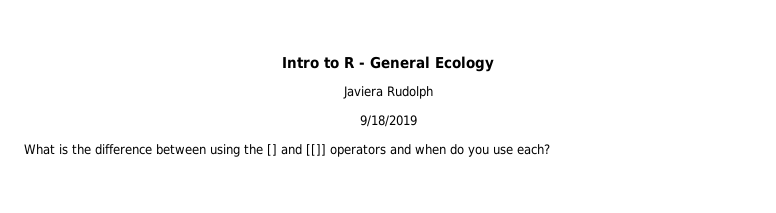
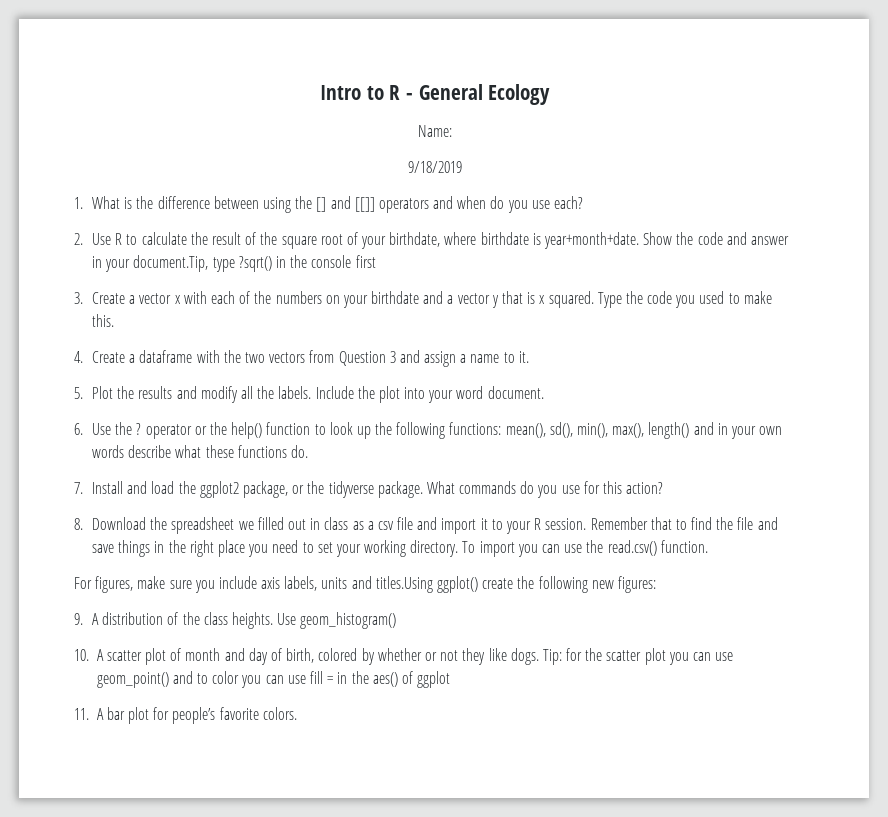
- Javiera Rudolph
+ Name:
- What is the difference between using the [] and [[]] operators and when do you use each?
+ 1. What is the difference between using the [] and [[]] operators and when do you use each?
+ 2. Use R to calculate the result of the square root of your birthdate, where birthdate is year+month+date. Show the code and answer in your document.Tip, type ?sqrt() in the console first
+ 3. Create a vector x with each of the numbers on your birthdate and a vector y that is x squared. Type the code you used to make this.
+ 4. Create a dataframe with the two vectors from Question 3 and assign a name to it.
+ 5. Plot the results and modify all the labels. Include the plot into your word document.
+ 6. Use the ? operator or the help() function to look up the following functions: mean(), sd(), min(), max(), length() and in your own words describe what these functions do.
+ 7. Install and load the ggplot2 package, or the tidyverse package. What commands do you use for this action?
+ 8. Download the spreadsheet we filled out in class as a csv file and import it to your R session. Remember that to find the file and save things in the right place you need to set your working directory. To import you can use the read.csv() function.
+ For figures, make sure you include axis labels, units and titles.Using ggplot() create the following new figures:
+ 9. A distribution of the class heights. Use geom_histogram()
+ 10. A scatter plot of month and day of birth, colored by whether or not they like dogs. Tip: for the scatter plot you can use geom_point() and to color you can use fill = in the aes() of ggplot
+ 11. A bar plot for people’s favorite colors.

